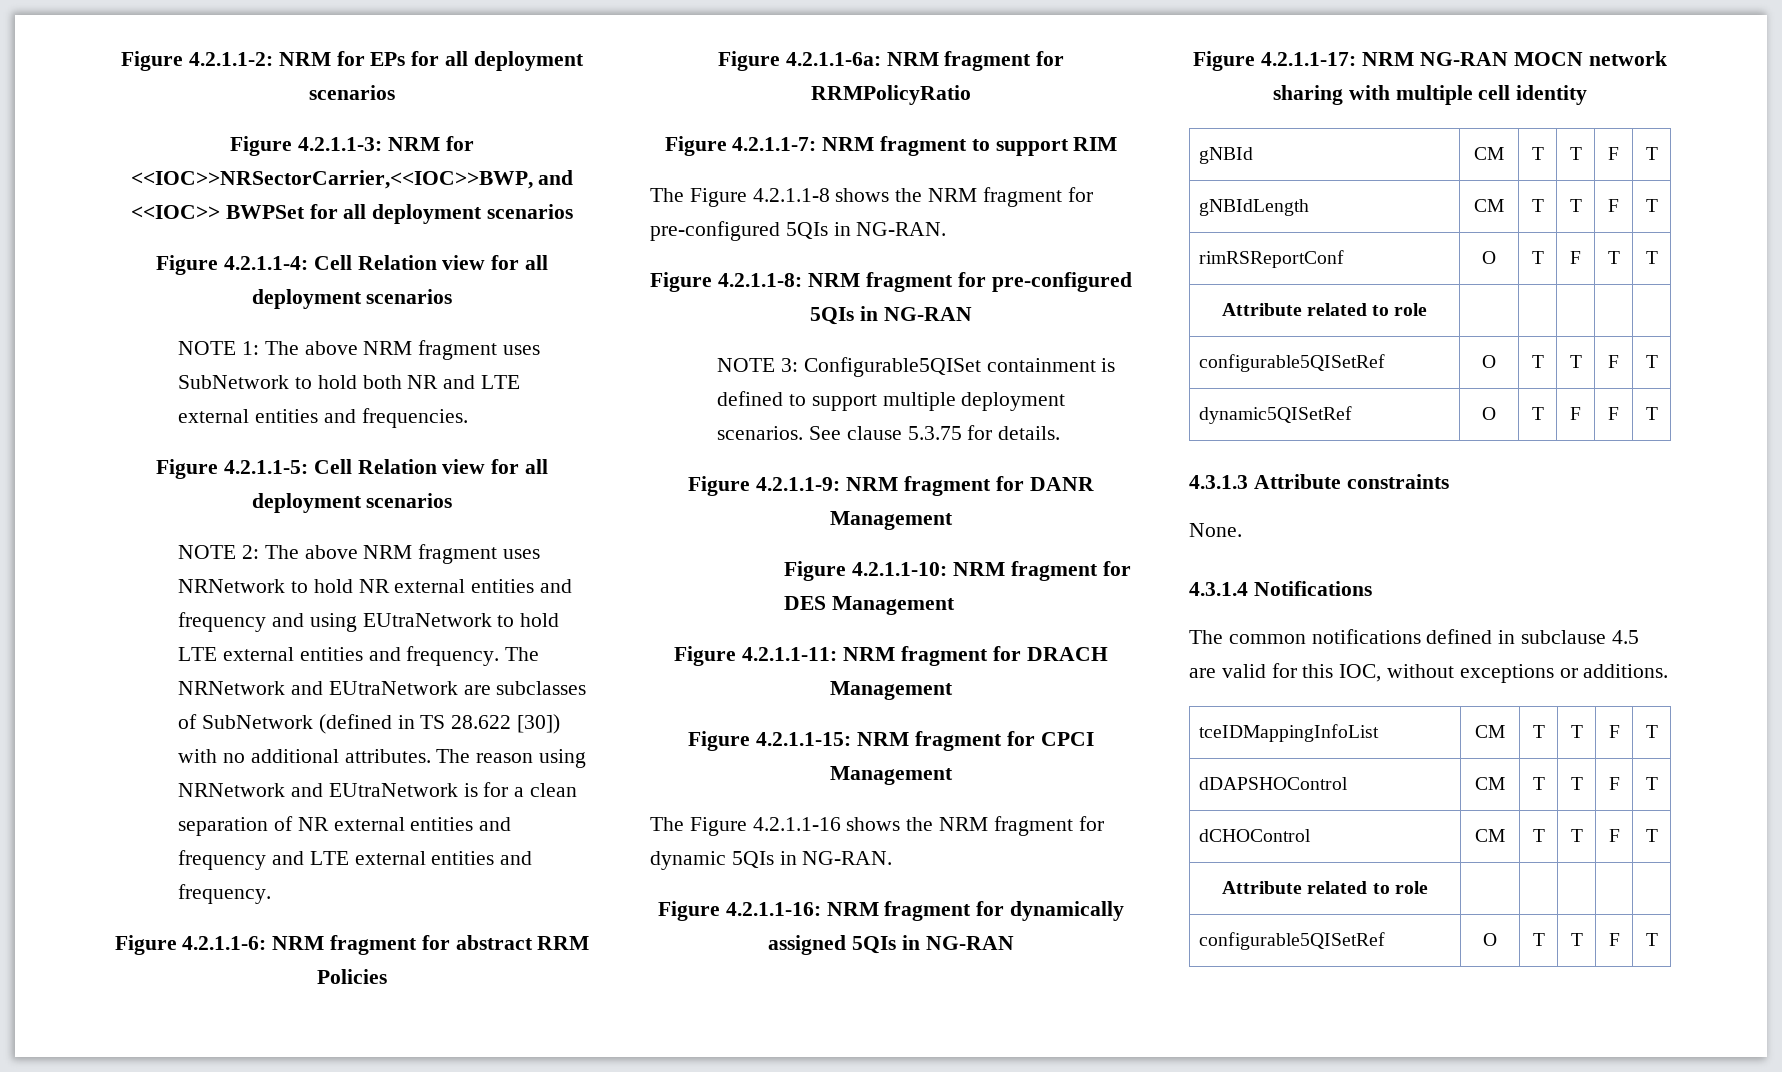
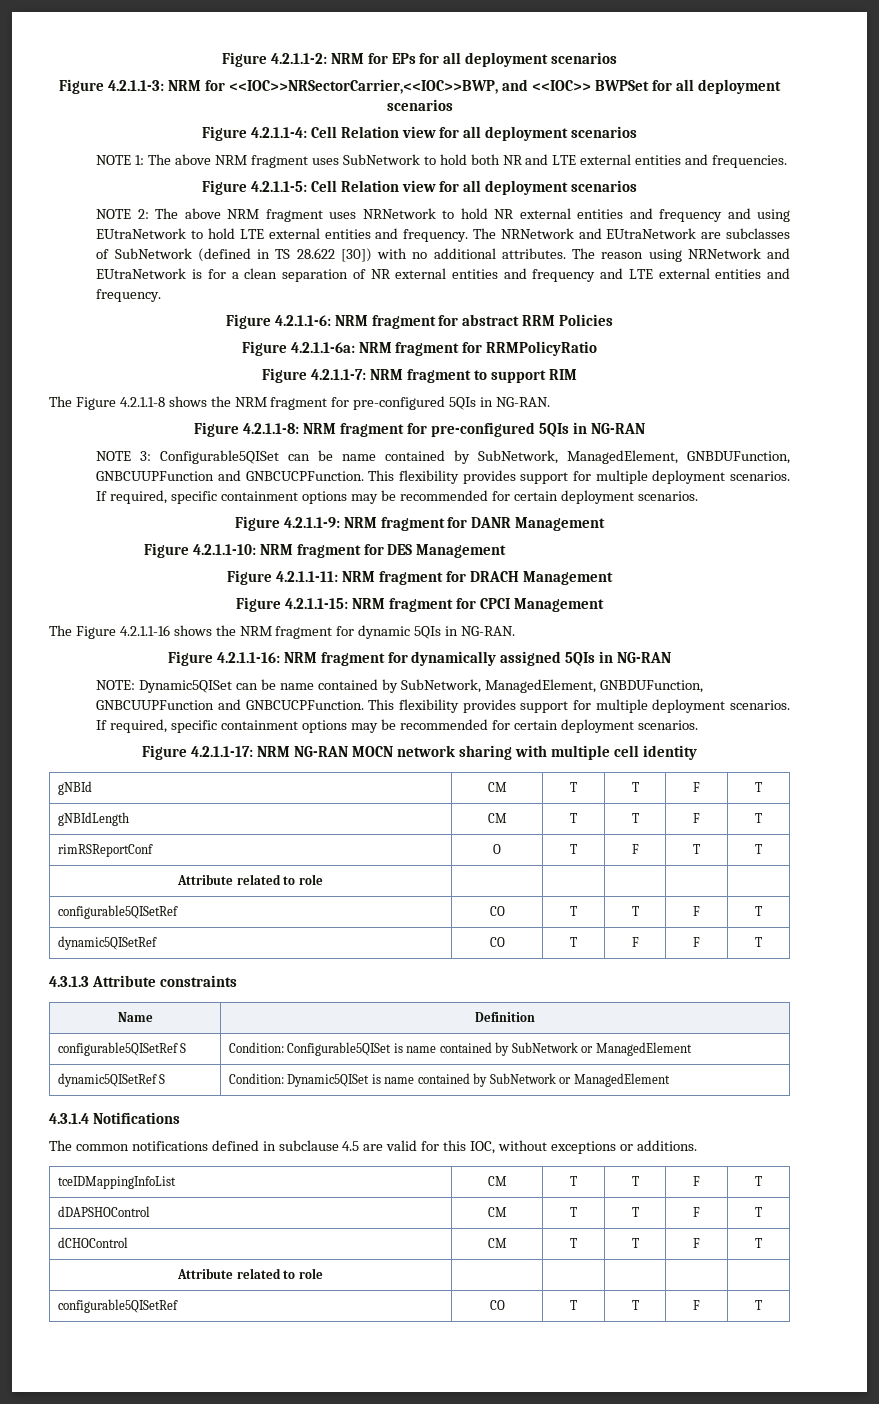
- NOTE 3: Configurable5QISet containment is defined to support multiple deployment scenarios. See clause 5.3.75 for details.
+ NOTE 3: Configurable5QISet can be name contained by SubNetwork, ManagedElement, GNBDUFunction, GNBCUUPFunction and GNBCUCPFunction. This flexibility provides support for multiple deployment scenarios. If required, specific containment options may be recommended for certain deployment scenarios.
+ NOTE: Dynamic5QISet can be name contained by SubNetwork, ManagedElement, GNBDUFunction, GNBCUUPFunction and GNBCUCPFunction. This flexibility provides support for multiple deployment scenarios. If required, specific containment options may be recommended for certain deployment scenarios.
  rimRSReportConf | O | T | F | T | T
  Attribute related to role | | | | |
- configurable5QISetRef | O | T | T | F | T
+ configurable5QISetRef | CO | T | T | F | T
- dynamic5QISetRef | O | T | F | F | T
+ dynamic5QISetRef | CO | T | F | F | T
- None.
+ Name | Definition
+ configurable5QISetRef S | Condition: Configurable5QISet is name contained by SubNetwork or ManagedElement
+ dynamic5QISetRef S | Condition: Dynamic5QISet is name contained by SubNetwork or ManagedElement
  dCHOControl | CM | T | T | F | T
  Attribute related to role | | | | |
- configurable5QISetRef | O | T | T | F | T
+ configurable5QISetRef | CO | T | T | F | T

